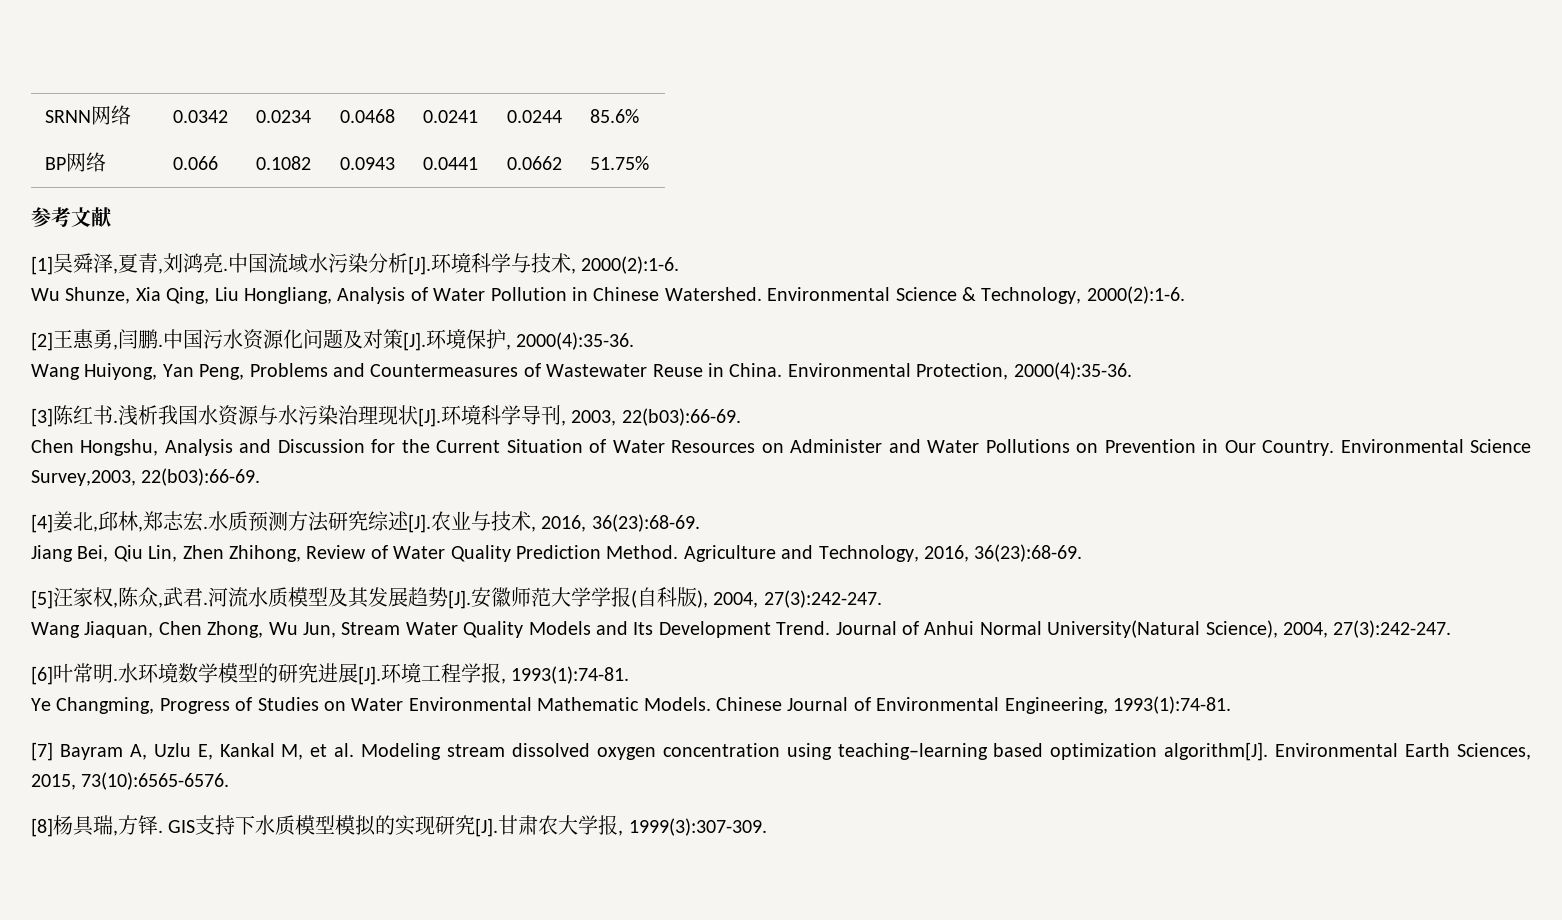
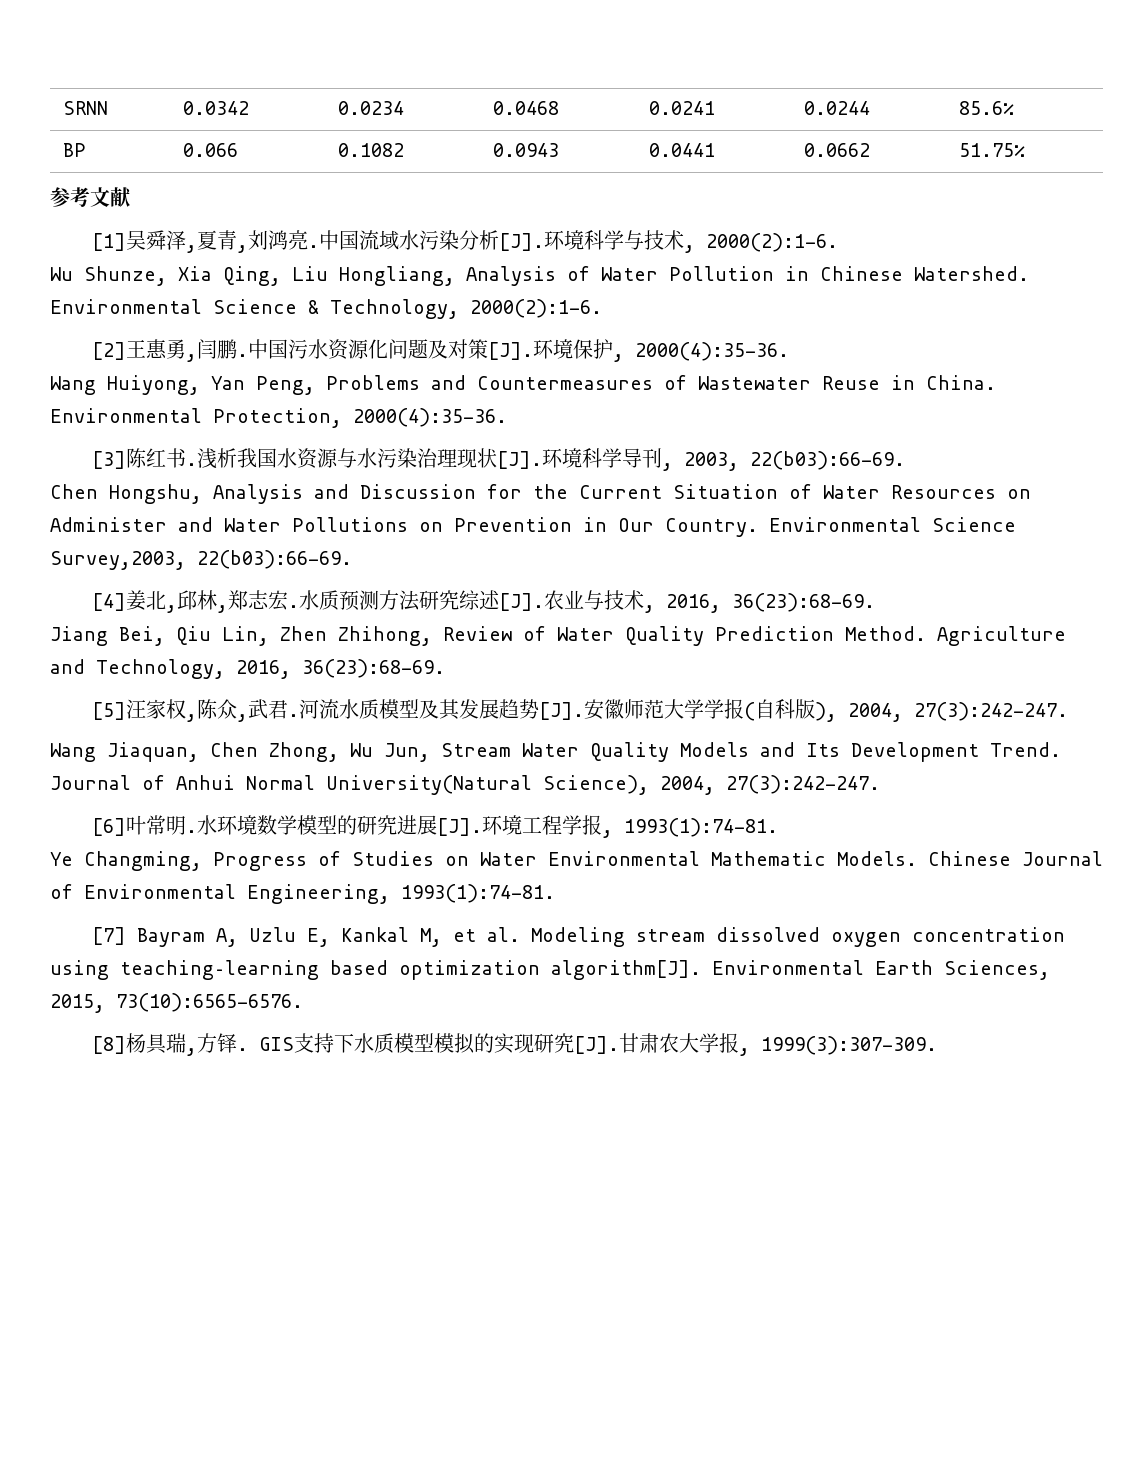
- SRNN网络 | 0.0342 | 0.0234 | 0.0468 | 0.0241 | 0.0244 | 85.6%
+ SRNN | 0.0342 | 0.0234 | 0.0468 | 0.0241 | 0.0244 | 85.6%
- BP网络 | 0.066 | 0.1082 | 0.0943 | 0.0441 | 0.0662 | 51.75%
+ BP | 0.066 | 0.1082 | 0.0943 | 0.0441 | 0.0662 | 51.75%

